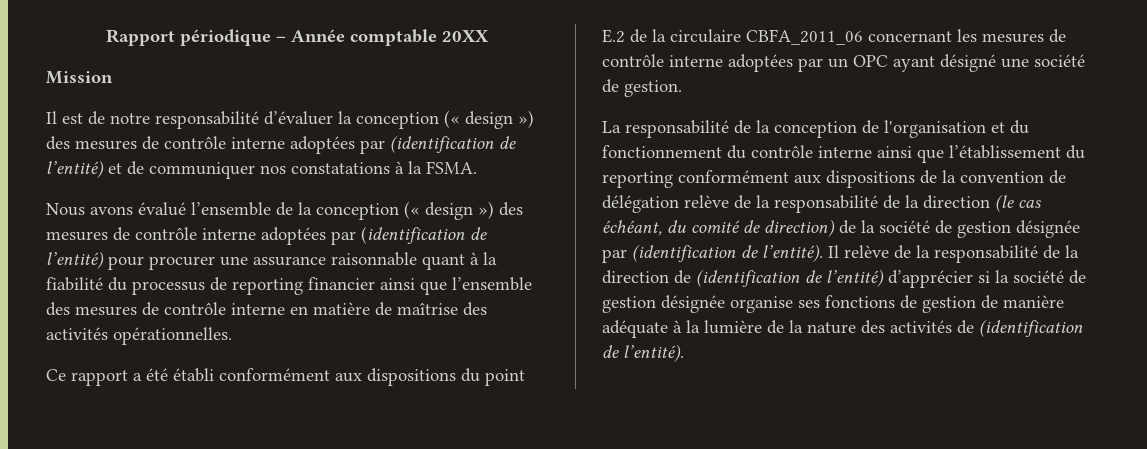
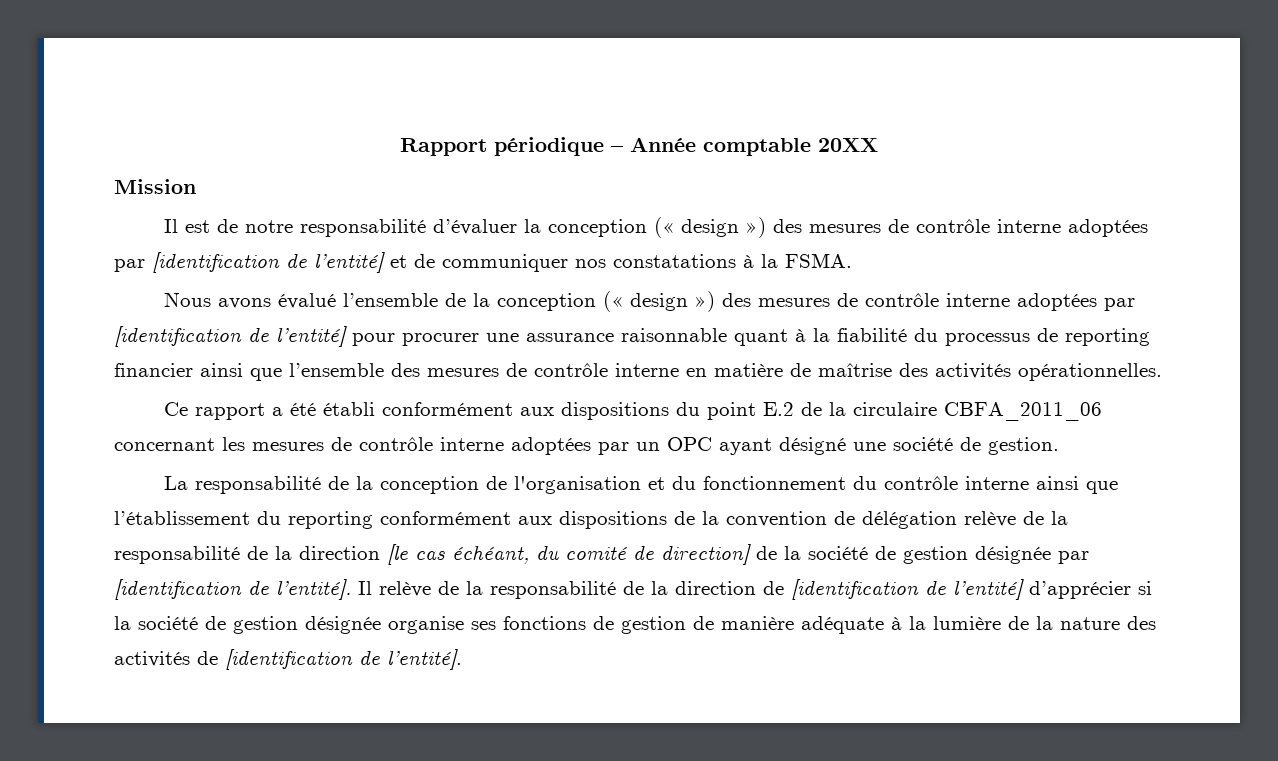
- Il est de notre responsabilité d’évaluer la conception (« design ») des mesures de contrôle interne adoptées par (identification de l’entité) et de communiquer nos constatations à la FSMA.
+ Il est de notre responsabilité d’évaluer la conception (« design ») des mesures de contrôle interne adoptées par [identification de l’entité] et de communiquer nos constatations à la FSMA.
- Nous avons évalué l’ensemble de la conception (« design ») des mesures de contrôle interne adoptées par (identification de l’entité) pour procurer une assurance raisonnable quant à la fiabilité du processus de reporting financier ainsi que l’ensemble des mesures de contrôle interne en matière de maîtrise des activités opérationnelles.
+ Nous avons évalué l’ensemble de la conception (« design ») des mesures de contrôle interne adoptées par [identification de l’entité] pour procurer une assurance raisonnable quant à la fiabilité du processus de reporting financier ainsi que l’ensemble des mesures de contrôle interne en matière de maîtrise des activités opérationnelles.
- La responsabilité de la conception de l'organisation et du fonctionnement du contrôle interne ainsi que l’établissement du reporting conformément aux dispositions de la convention de délégation relève de la responsabilité de la direction (le cas échéant, du comité de direction) de la société de gestion désignée par (identification de l’entité).
+ La responsabilité de la conception de l'organisation et du fonctionnement du contrôle interne ainsi que l’établissement du reporting conformément aux dispositions de la convention de délégation relève de la responsabilité de la direction [le cas échéant, du comité de direction] de la société de gestion désignée par [identification de l’entité].
- Il relève de la responsabilité de la direction de (identification de l’entité) d’apprécier si la société de gestion désignée organise ses fonctions de gestion de manière adéquate à la lumière de la nature des activités de (identification de l’entité).
+ Il relève de la responsabilité de la direction de [identification de l’entité] d’apprécier si la société de gestion désignée organise ses fonctions de gestion de manière adéquate à la lumière de la nature des activités de [identification de l’entité].

